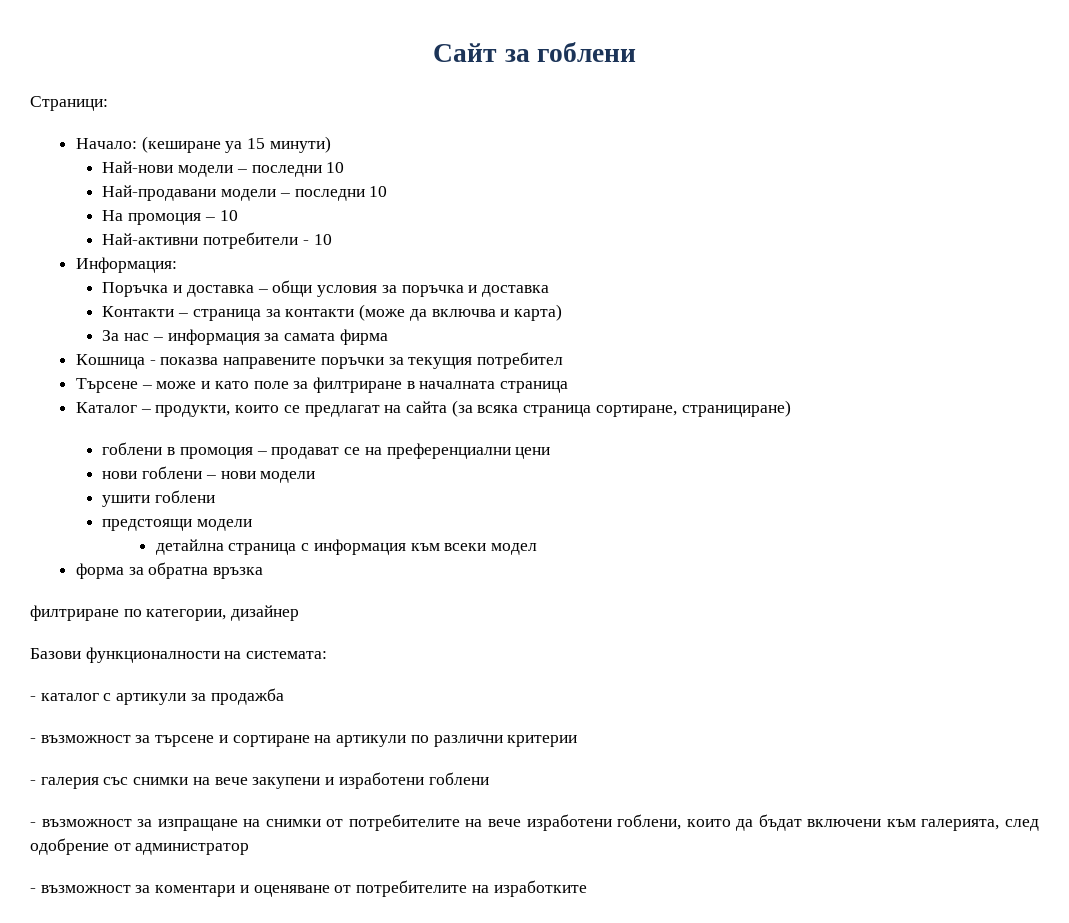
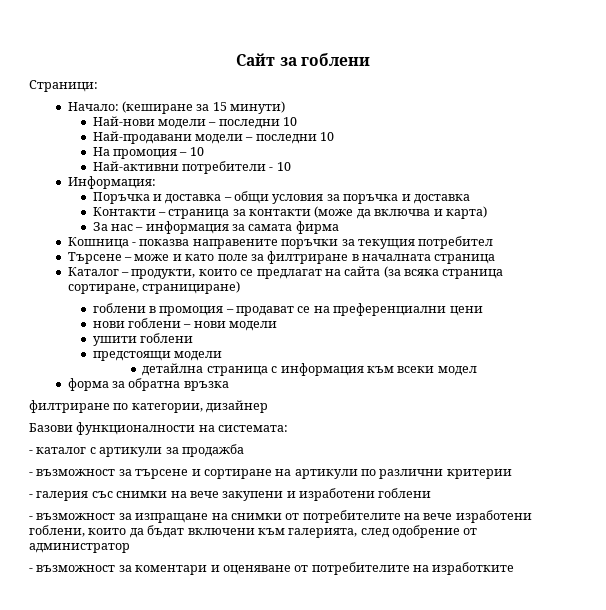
- Начало: (кеширане ya 15 минути)
+ Начало: (кеширане за 15 минути)

